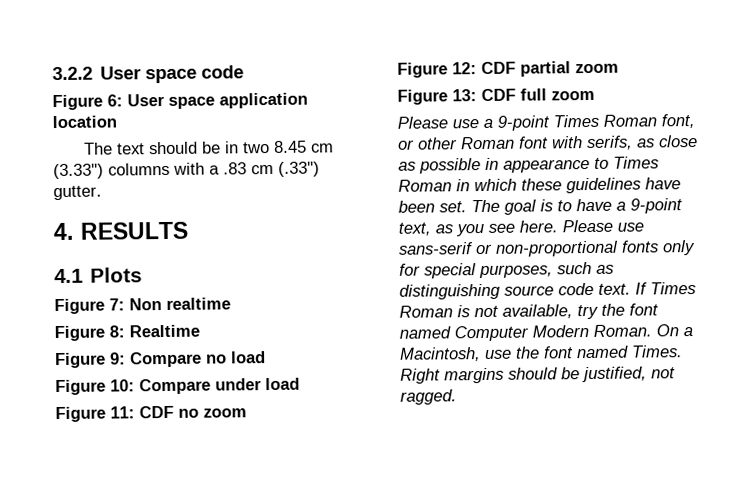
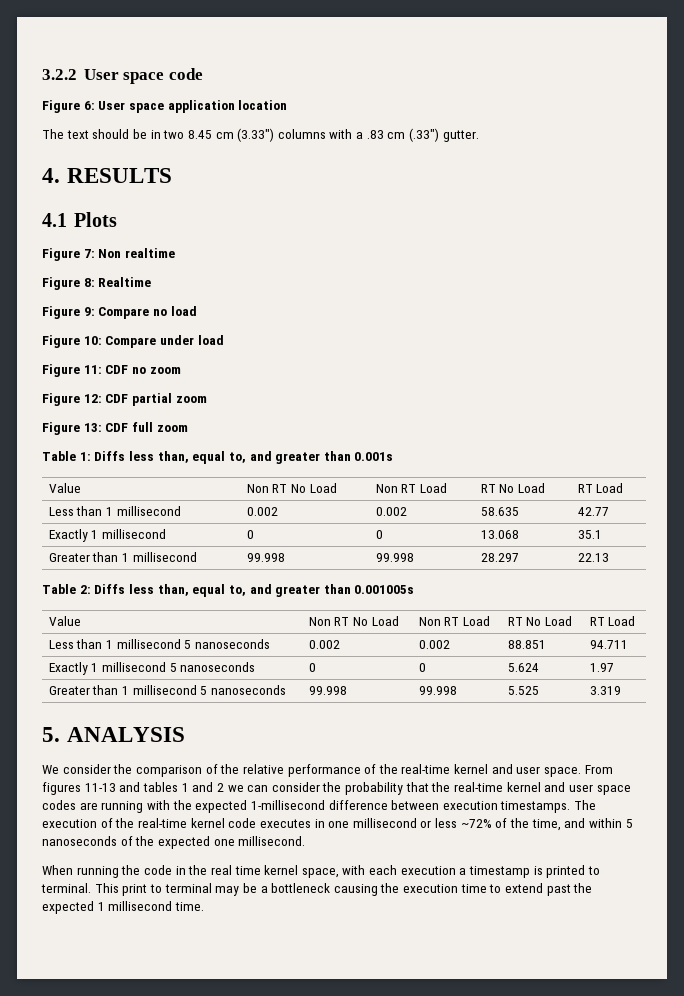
- Please use a 9-point Times Roman font, or other Roman font with serifs, as close as possible in appearance to Times Roman in which these guidelines have been set. The goal is to have a 9-point text, as you see here. Please use sans-serif or non-proportional fonts only for special purposes, such as distinguishing source code text. If Times Roman is not available, try the font named Computer Modern Roman. On a Macintosh, use the font named Times. Right margins should be justified, not ragged.
+ Table 1: Diffs less than, equal to, and greater than 0.001s
+ Value | Non RT No Load | Non RT Load | RT No Load | RT Load
+ Less than 1 millisecond | 0.002 | 0.002 | 58.635 | 42.77
+ Exactly 1 millisecond | 0 | 0 | 13.068 | 35.1
+ Greater than 1 millisecond | 99.998 | 99.998 | 28.297 | 22.13
+ Table 2: Diffs less than, equal to, and greater than 0.001005s
+ Value | Non RT No Load | Non RT Load | RT No Load | RT Load
+ Less than 1 millisecond 5 nanoseconds | 0.002 | 0.002 | 88.851 | 94.711
+ Exactly 1 millisecond 5 nanoseconds | 0 | 0 | 5.624 | 1.97
+ Greater than 1 millisecond 5 nanoseconds | 99.998 | 99.998 | 5.525 | 3.319
+ 5. ANALYSIS
+ We consider the comparison of the relative performance of the real-time kernel and user space. From figures 11-13 and tables 1 and 2 we can consider the probability that the real-time kernel and user space codes are running with the expected 1-millisecond difference between execution timestamps. The execution of the real-time kernel code executes in one millisecond or less ~72% of the time, and within 5 nanoseconds of the expected one millisecond.
+ When running the code in the real time kernel space, with each execution a timestamp is printed to terminal. This print to terminal may be a bottleneck causing the execution time to extend past the expected 1 millisecond time.

